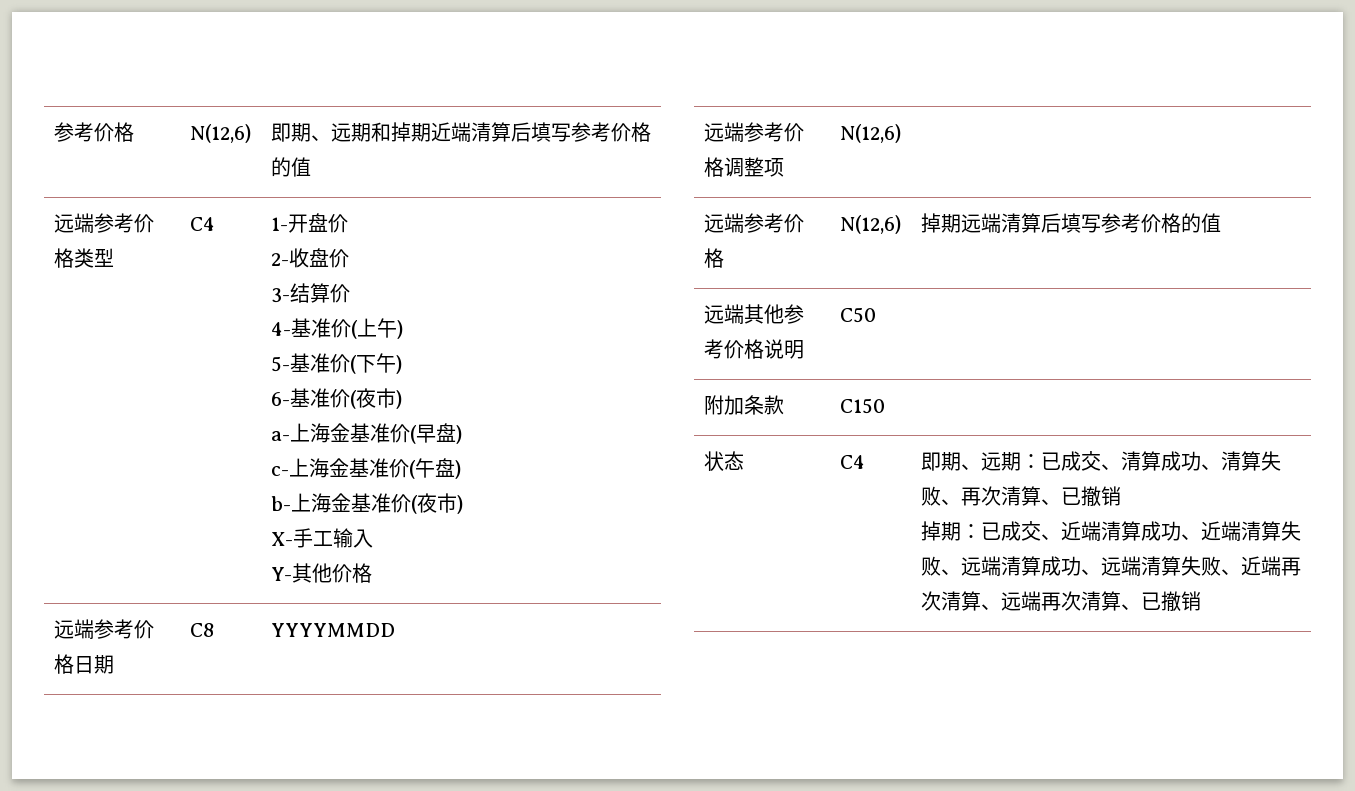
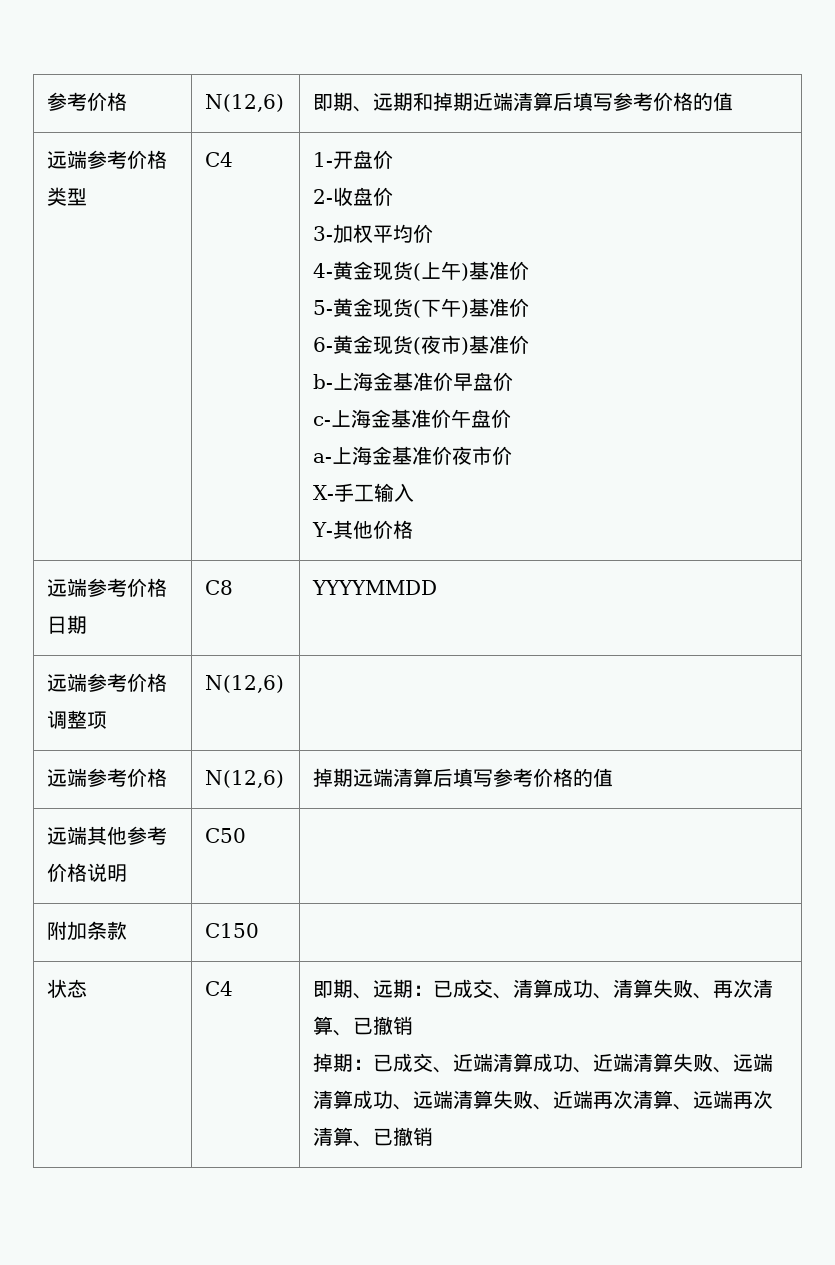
- 3-结算价
+ 3-加权平均价
- 4-基准价(上午)
- 5-基准价(下午)
- 6-基准价(夜市)
- a-上海金基准价(早盘)
- c-上海金基准价(午盘)
- b-上海金基准价(夜市)
+ 4-黄金现货(上午)基准价
+ 5-黄金现货(下午)基准价
+ 6-黄金现货(夜市)基准价
+ b-上海金基准价早盘价
+ c-上海金基准价午盘价
+ a-上海金基准价夜市价

